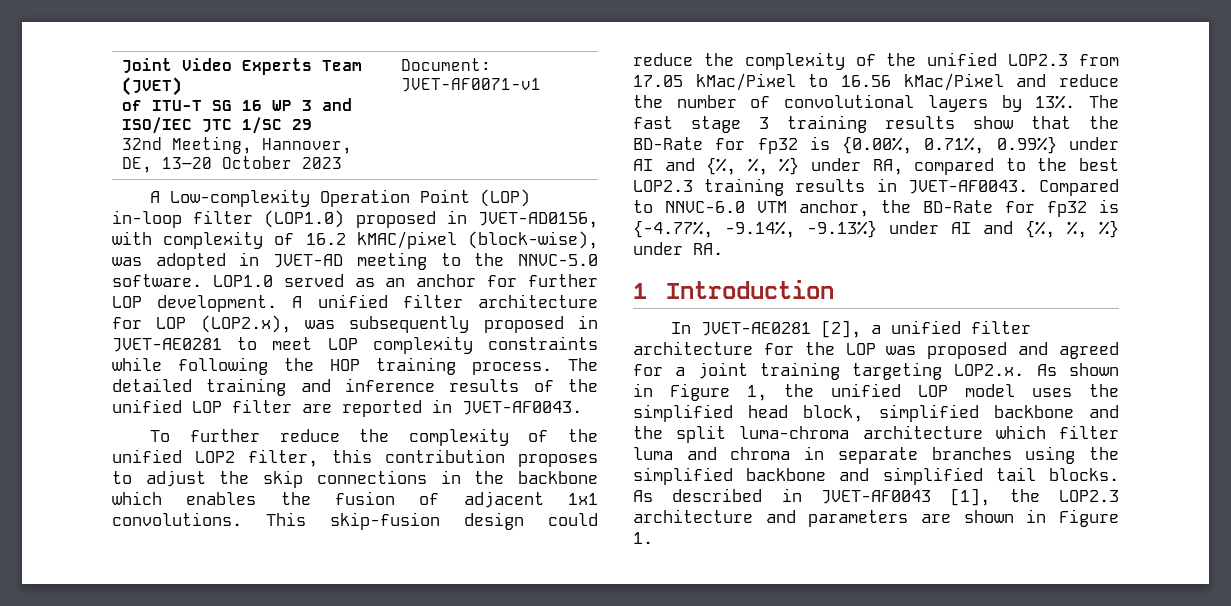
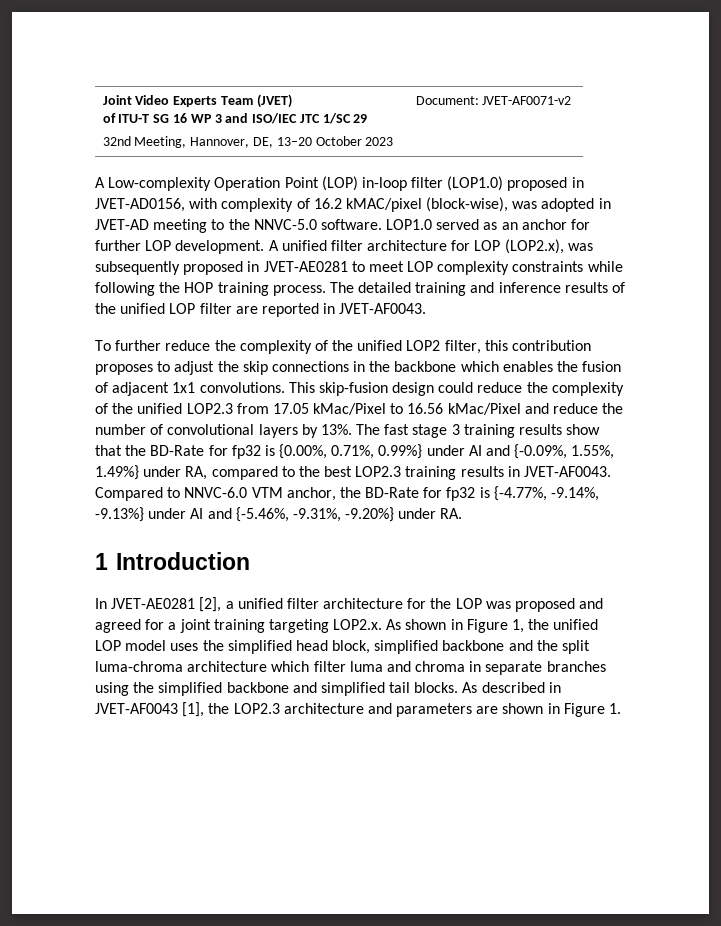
  Joint Video Experts Team (JVET)
  of ITU-T SG 16 WP 3 and ISO/IEC JTC 1/SC 29
- 32nd Meeting, Hannover, DE, 13–20 October 2023 | Document: JVET-AF0071-v1
+ 32nd Meeting, Hannover, DE, 13–20 October 2023 | Document: JVET-AF0071-v2
- The fast stage 3 training results show that the BD-Rate for fp32 is {0.00%, 0.71%, 0.99%} under AI and {%, %, %} under RA, compared to the best LOP2.3 training results in JVET-AF0043.
+ The fast stage 3 training results show that the BD-Rate for fp32 is {0.00%, 0.71%, 0.99%} under AI and {-0.09%, 1.55%, 1.49%} under RA, compared to the best LOP2.3 training results in JVET-AF0043.
- Compared to NNVC-6.0 VTM anchor, the BD-Rate for fp32 is {-4.77%, -9.14%, -9.13%} under AI and {%, %, %} under RA.
+ Compared to NNVC-6.0 VTM anchor, the BD-Rate for fp32 is {-4.77%, -9.14%, -9.13%} under AI and {-5.46%, -9.31%, -9.20%} under RA.

